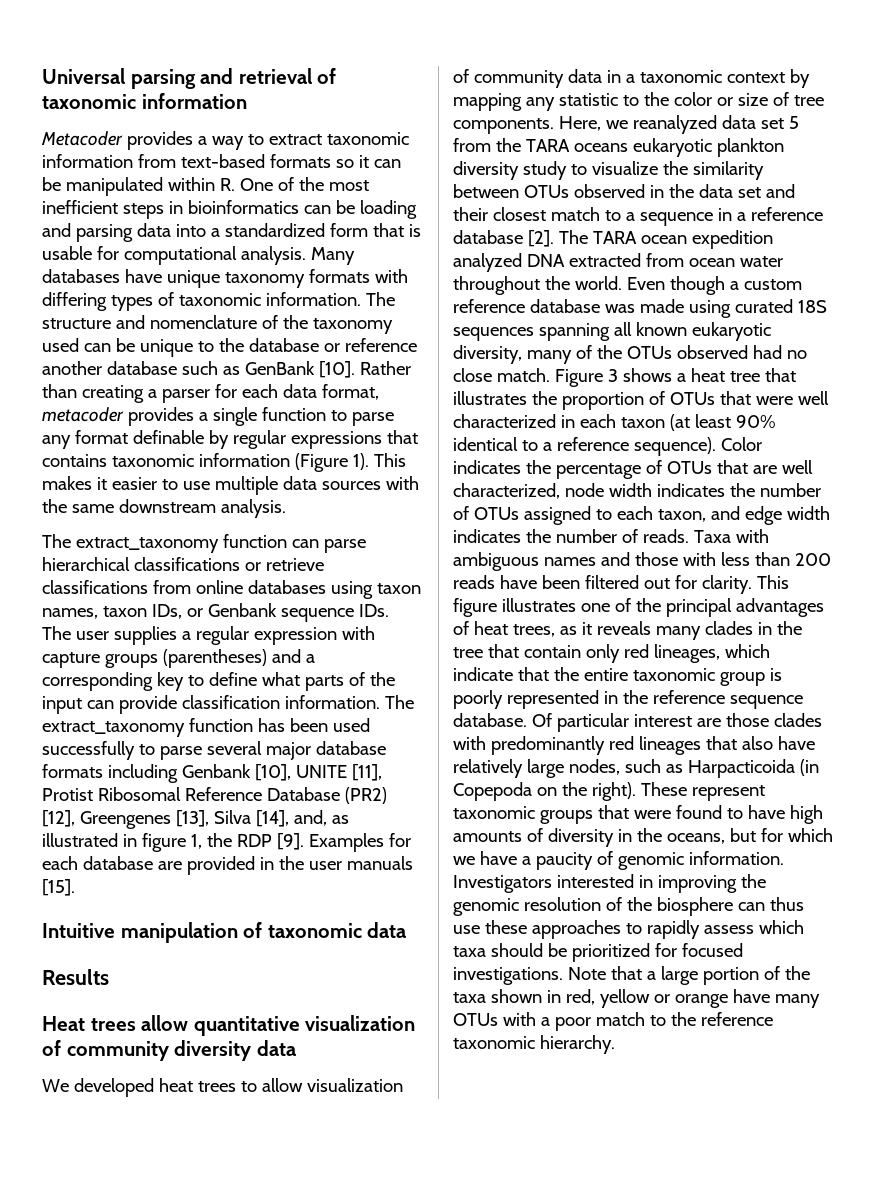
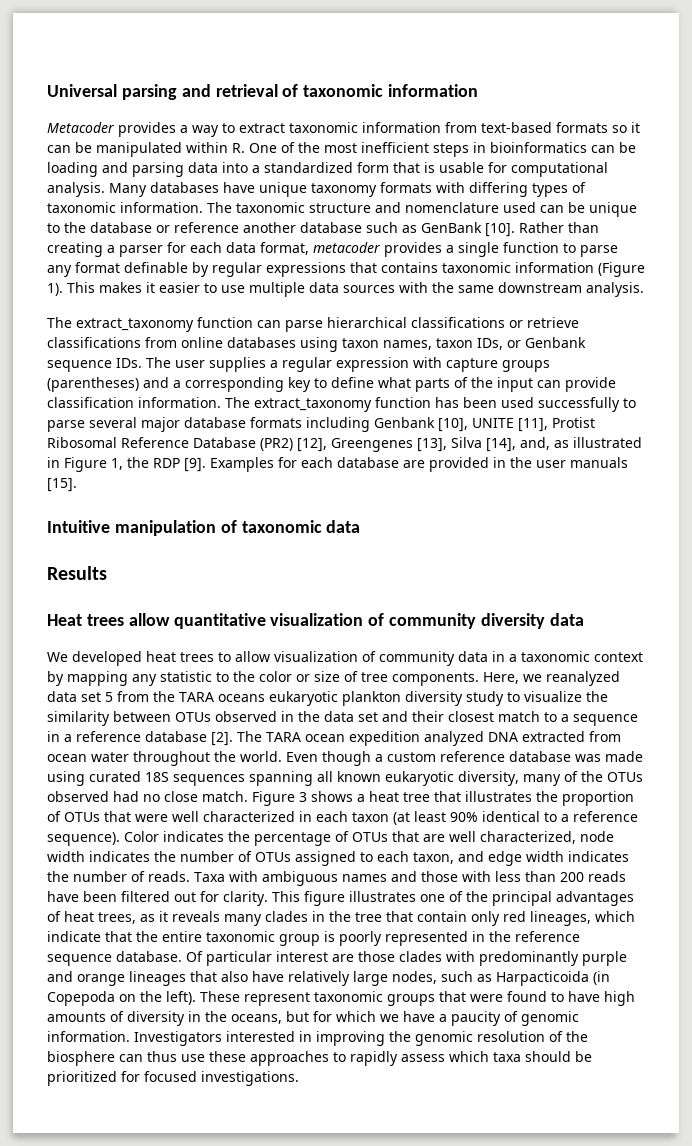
- The structure and nomenclature of the taxonomy used can be unique to the database or reference another database such as GenBank [10].
+ The taxonomic structure and nomenclature used can be unique to the database or reference another database such as GenBank [10].
- The extract_taxonomy function has been used successfully to parse several major database formats including Genbank [10], UNITE [11], Protist Ribosomal Reference Database (PR2) [12], Greengenes [13], Silva [14], and, as illustrated in figure 1, the RDP [9].
+ The extract_taxonomy function has been used successfully to parse several major database formats including Genbank [10], UNITE [11], Protist Ribosomal Reference Database (PR2) [12], Greengenes [13], Silva [14], and, as illustrated in Figure 1, the RDP [9].
- Of particular interest are those clades with predominantly red lineages that also have relatively large nodes, such as Harpacticoida (in Copepoda on the right).
+ Of particular interest are those clades with predominantly purple and orange lineages that also have relatively large nodes, such as Harpacticoida (in Copepoda on the left).
- Note that a large portion of the taxa shown in red, yellow or orange have many OTUs with a poor match to the reference taxonomic hierarchy.

